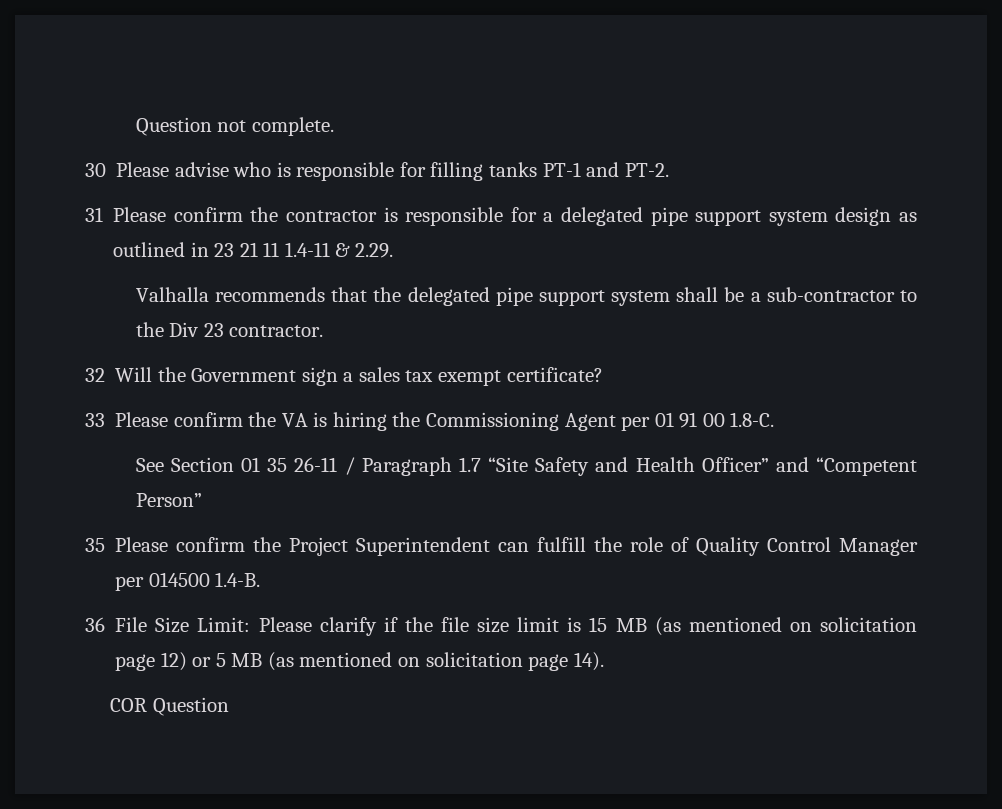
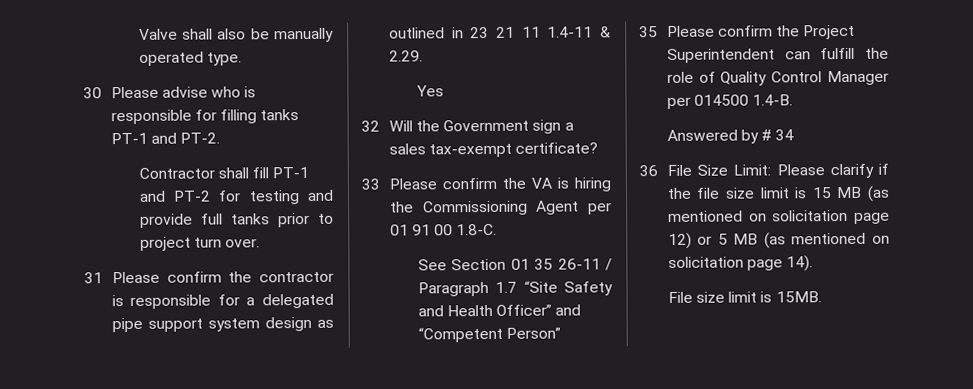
- Question not complete.
+ Valve shall also be manually operated type.
+ Contractor shall fill PT-1 and PT-2 for testing and provide full tanks prior to project turn over.
- Valhalla recommends that the delegated pipe support system shall be a sub-contractor to the Div 23 contractor.
+ Yes
- 32 Will the Government sign a sales tax exempt certificate?
+ 32 Will the Government sign a sales tax-exempt certificate?
+ Answered by # 34
- COR Question
+ File size limit is 15MB.

